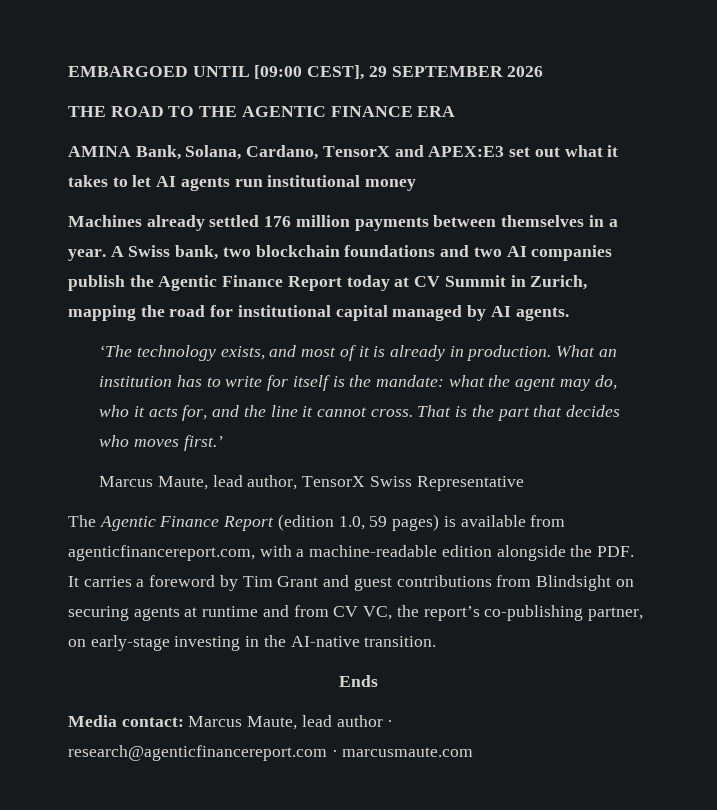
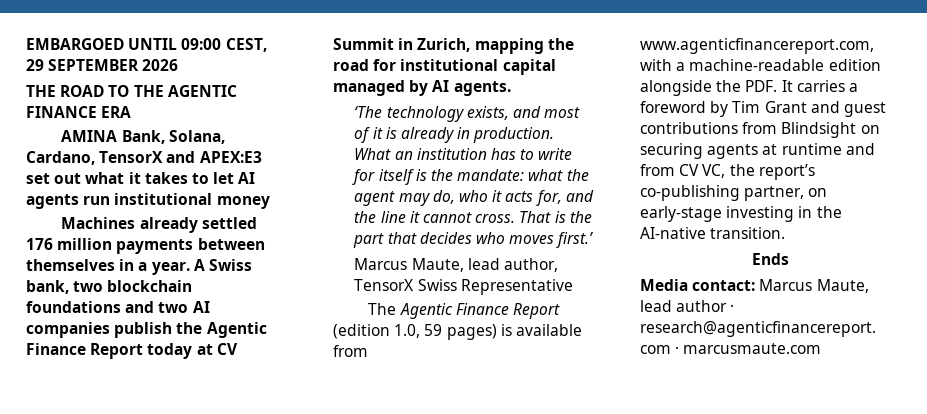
- EMBARGOED UNTIL [09:00 CEST], 29 SEPTEMBER 2026
+ EMBARGOED UNTIL 09:00 CEST, 29 SEPTEMBER 2026
- The Agentic Finance Report (edition 1.0, 59 pages) is available from agenticfinancereport.com, with a machine-readable edition alongside the PDF. It carries a foreword by Tim Grant and guest contributions from Blindsight on securing agents at runtime and from CV VC, the report’s co-publishing partner, on early-stage investing in the AI-native transition.
+ The Agentic Finance Report (edition 1.0, 59 pages) is available from www.agenticfinancereport.com, with a machine-readable edition alongside the PDF. It carries a foreword by Tim Grant and guest contributions from Blindsight on securing agents at runtime and from CV VC, the report’s co-publishing partner, on early-stage investing in the AI-native transition.

